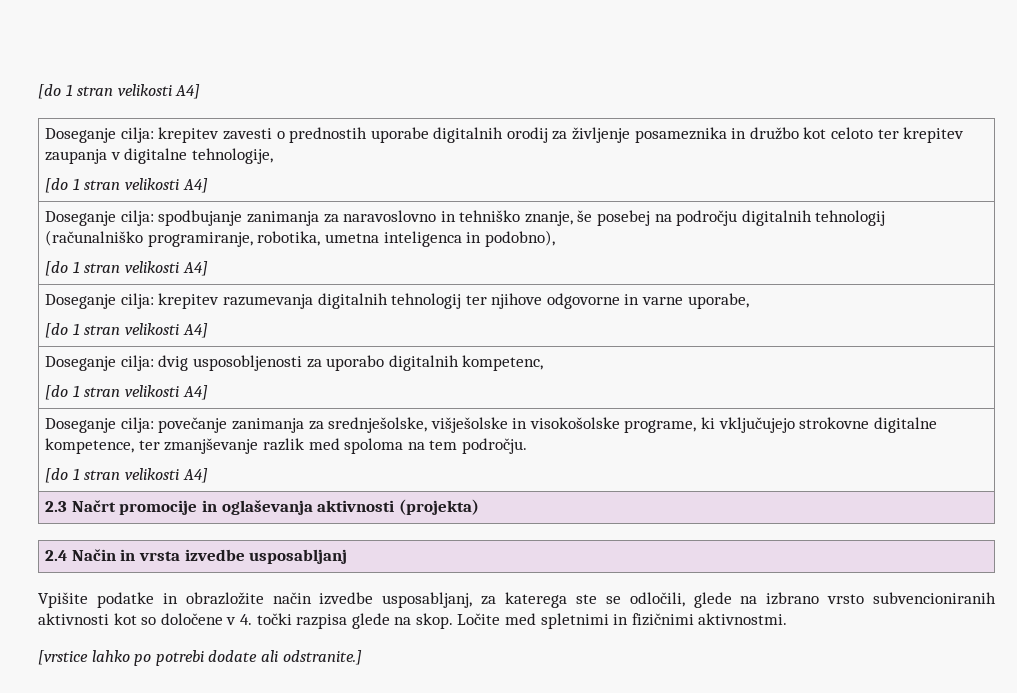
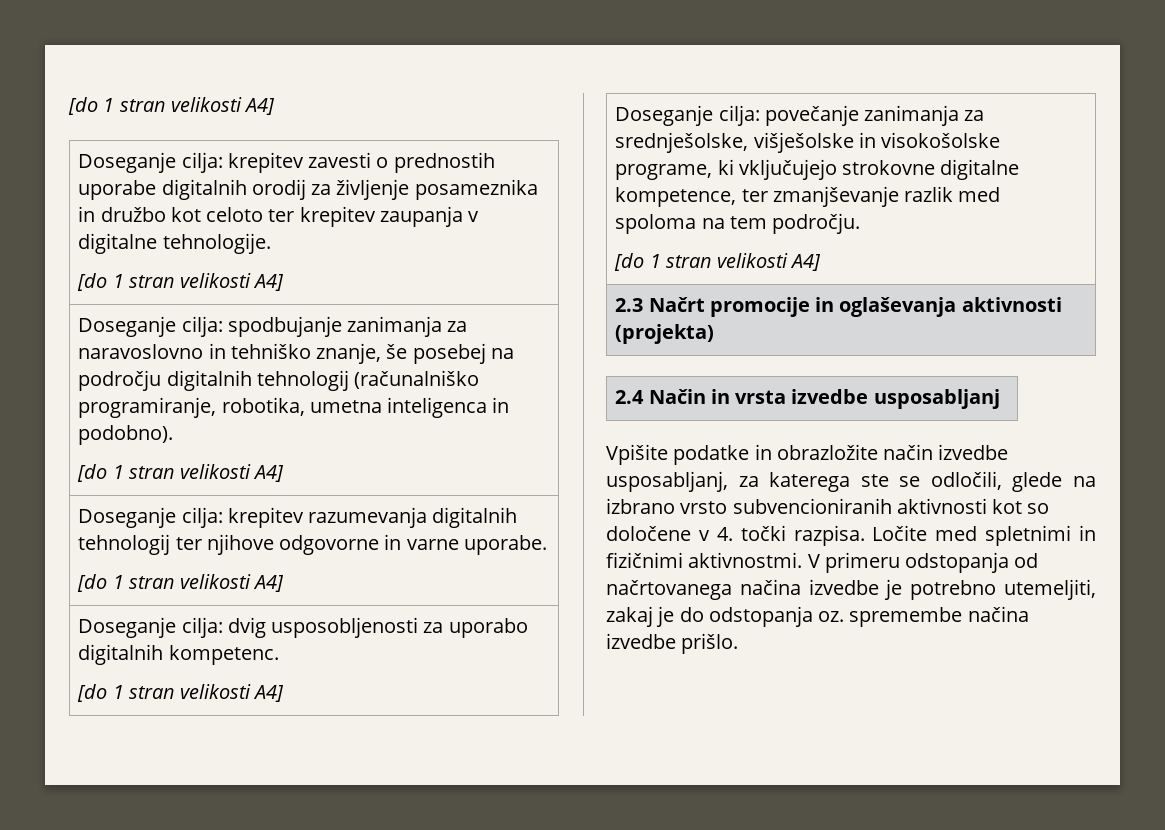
- Doseganje cilja: krepitev zavesti o prednostih uporabe digitalnih orodij za življenje posameznika in družbo kot celoto ter krepitev zaupanja v digitalne tehnologije,
+ Doseganje cilja: krepitev zavesti o prednostih uporabe digitalnih orodij za življenje posameznika in družbo kot celoto ter krepitev zaupanja v digitalne tehnologije.
- Doseganje cilja: spodbujanje zanimanja za naravoslovno in tehniško znanje, še posebej na področju digitalnih tehnologij (računalniško programiranje, robotika, umetna inteligenca in podobno),
+ Doseganje cilja: spodbujanje zanimanja za naravoslovno in tehniško znanje, še posebej na področju digitalnih tehnologij (računalniško programiranje, robotika, umetna inteligenca in podobno).
- Doseganje cilja: krepitev razumevanja digitalnih tehnologij ter njihove odgovorne in varne uporabe,
+ Doseganje cilja: krepitev razumevanja digitalnih tehnologij ter njihove odgovorne in varne uporabe.
- Doseganje cilja: dvig usposobljenosti za uporabo digitalnih kompetenc,
+ Doseganje cilja: dvig usposobljenosti za uporabo digitalnih kompetenc.
- Vpišite podatke in obrazložite način izvedbe usposabljanj, za katerega ste se odločili, glede na izbrano vrsto subvencioniranih aktivnosti kot so določene v 4. točki razpisa glede na skop.
+ Vpišite podatke in obrazložite način izvedbe usposabljanj, za katerega ste se odločili, glede na izbrano vrsto subvencioniranih aktivnosti kot so določene v 4. točki razpisa.
- Ločite med spletnimi in fizičnimi aktivnostmi.
- [vrstice lahko po potrebi dodate ali odstranite.]
+ Ločite med spletnimi in fizičnimi aktivnostmi. V primeru odstopanja od načrtovanega načina izvedbe je potrebno utemeljiti, zakaj je do odstopanja oz. spremembe načina izvedbe prišlo.

